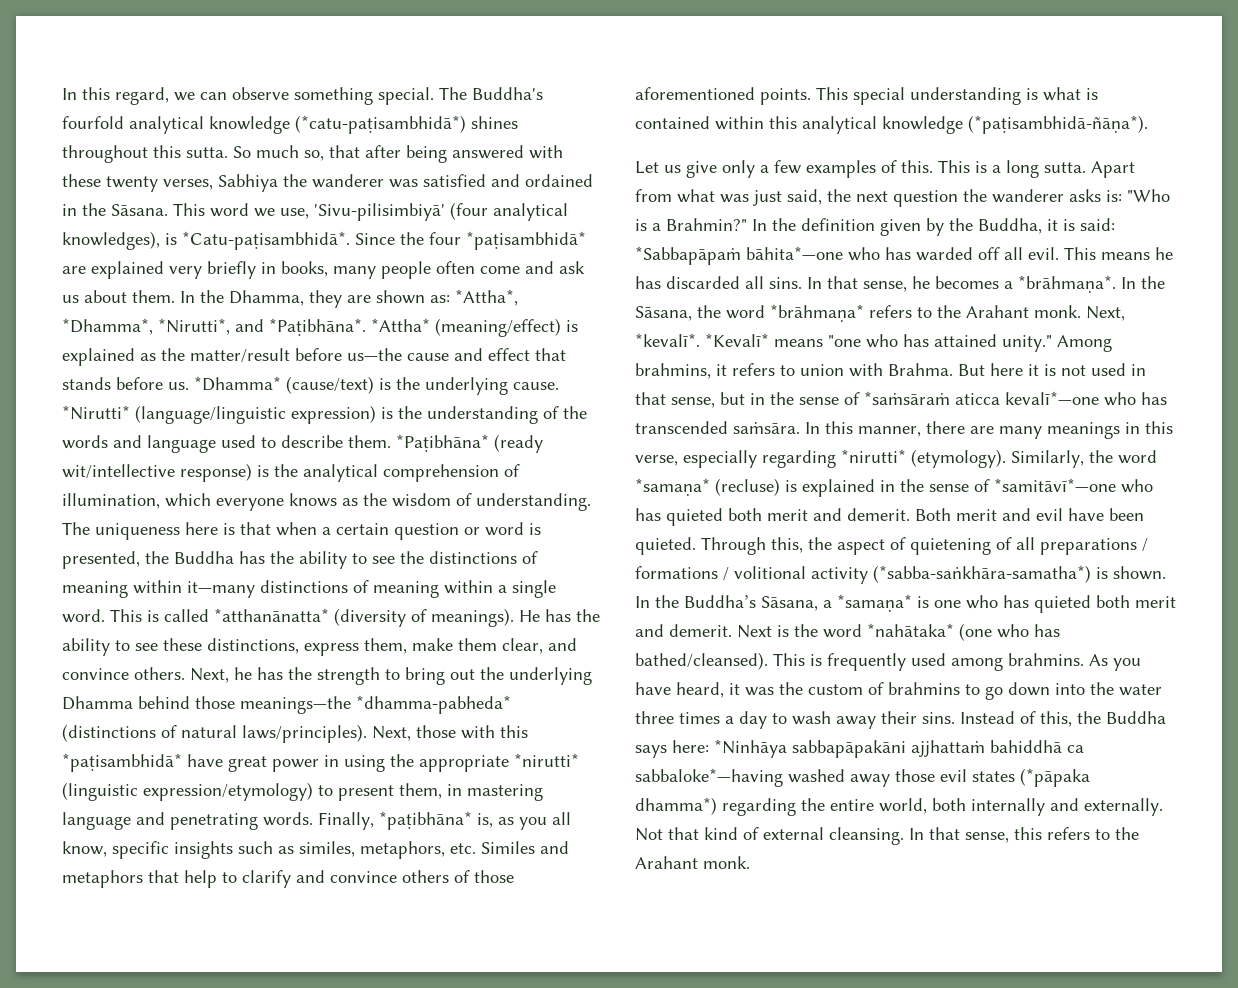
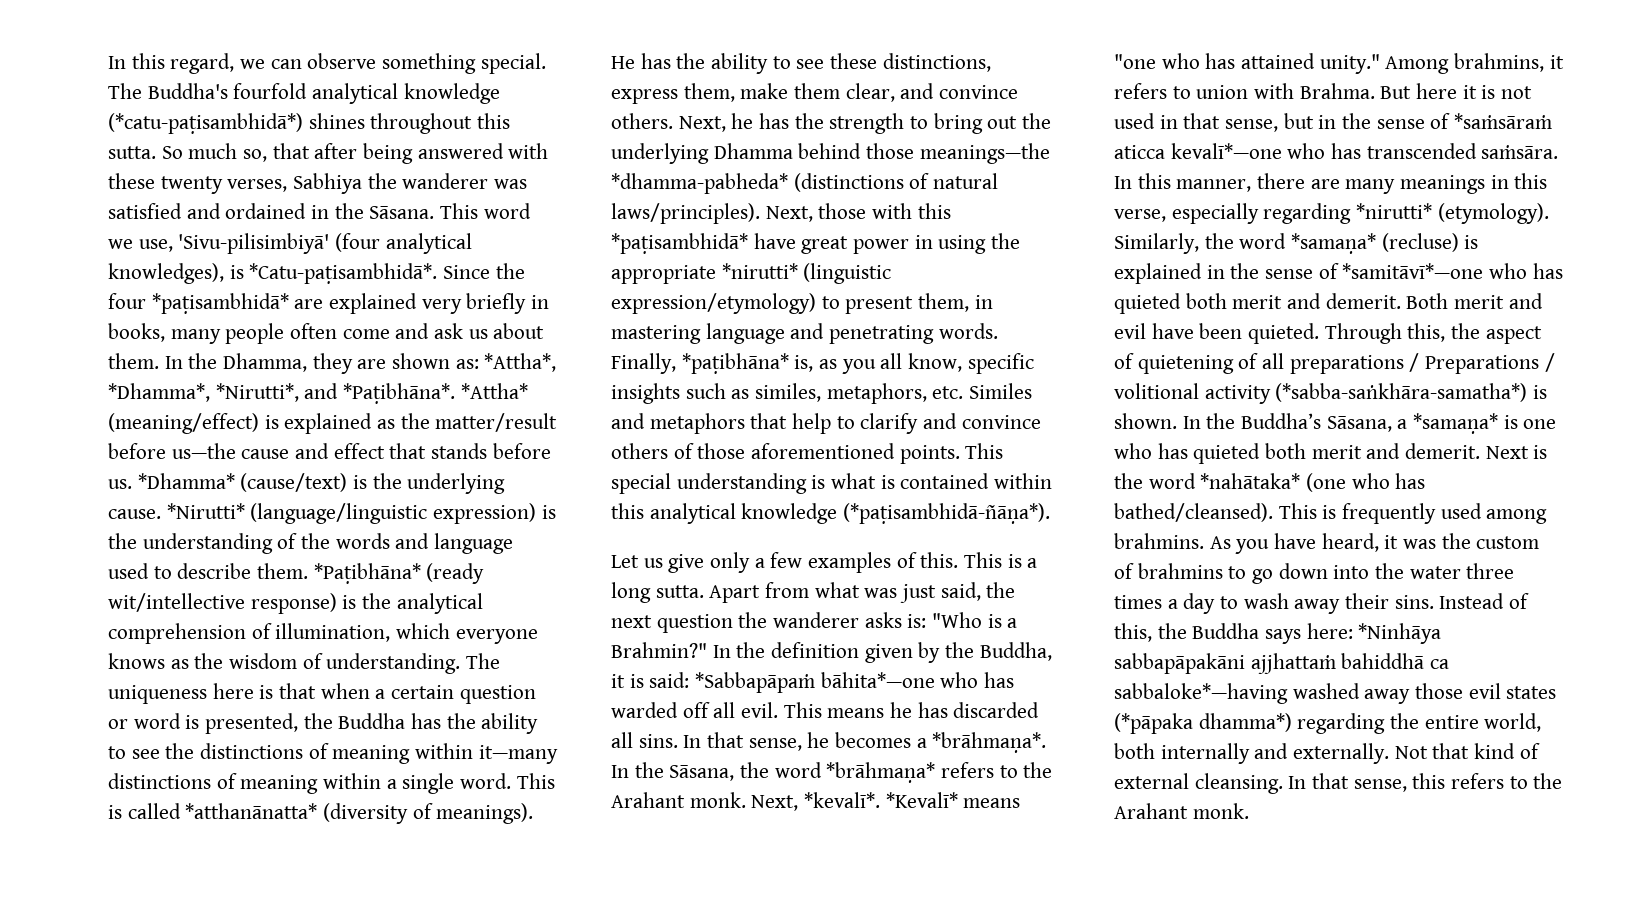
- Through this, the aspect of quietening of all preparations / formations / volitional activity (*sabba-saṅkhāra-samatha*) is shown.
+ Through this, the aspect of quietening of all preparations / Preparations / volitional activity (*sabba-saṅkhāra-samatha*) is shown.

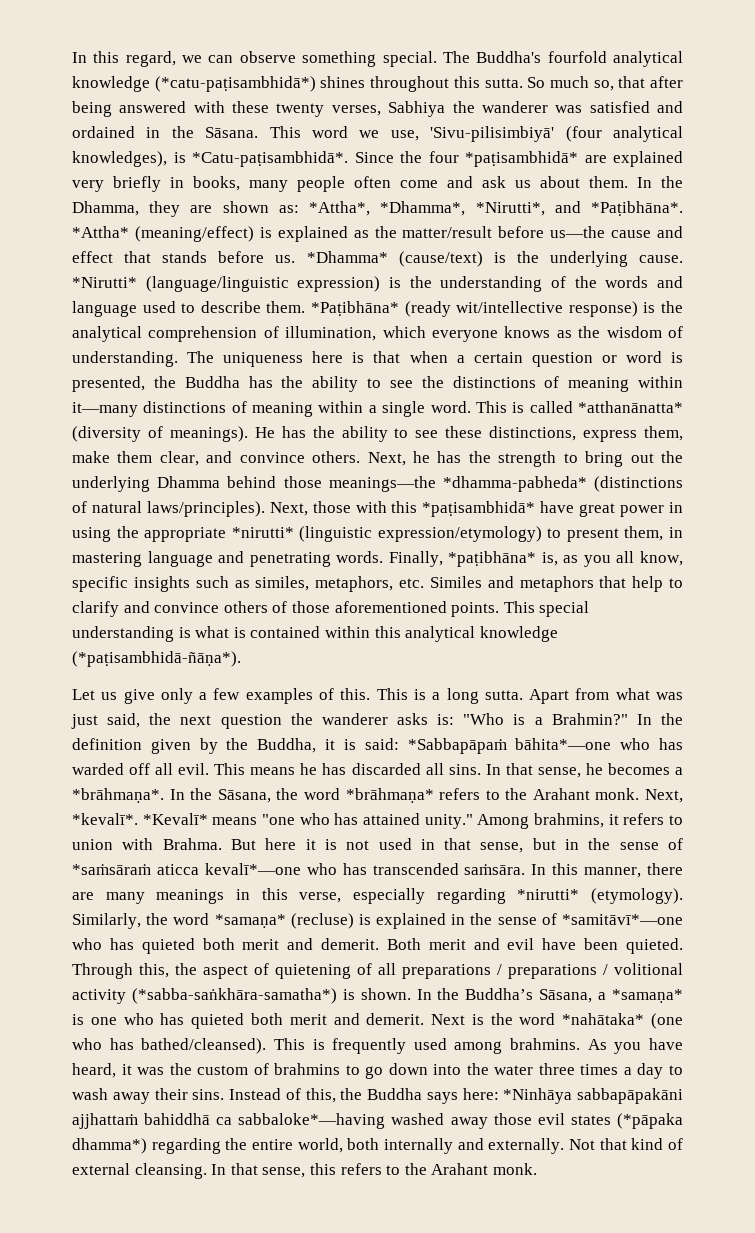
- Through this, the aspect of quietening of all preparations / Preparations / volitional activity (*sabba-saṅkhāra-samatha*) is shown.
+ Through this, the aspect of quietening of all preparations / preparations / volitional activity (*sabba-saṅkhāra-samatha*) is shown.

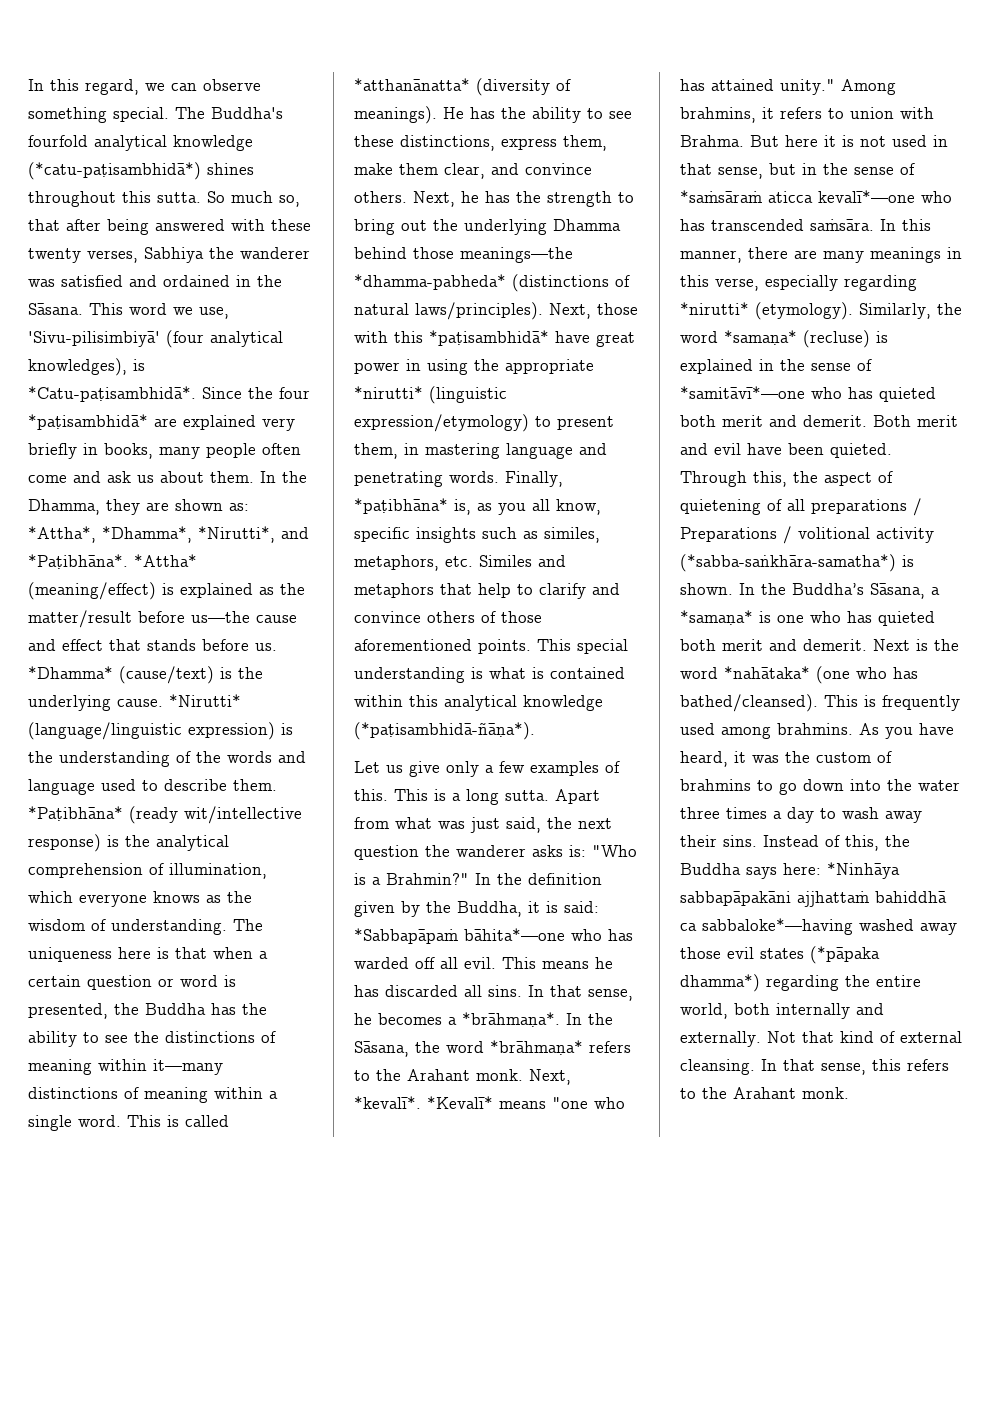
- Through this, the aspect of quietening of all preparations / preparations / volitional activity (*sabba-saṅkhāra-samatha*) is shown.
+ Through this, the aspect of quietening of all preparations / Preparations / volitional activity (*sabba-saṅkhāra-samatha*) is shown.

